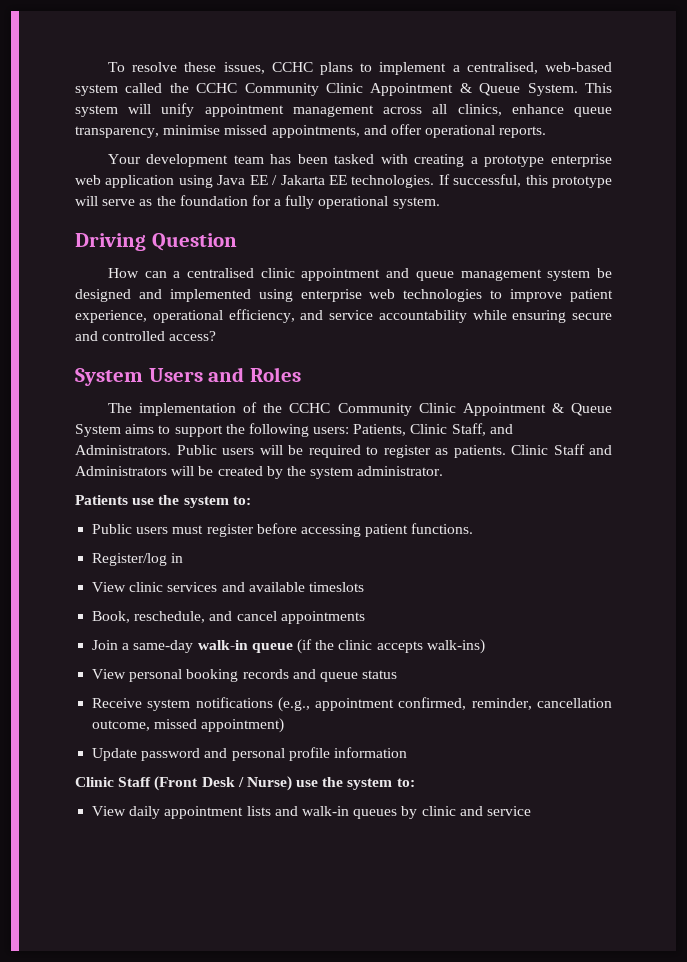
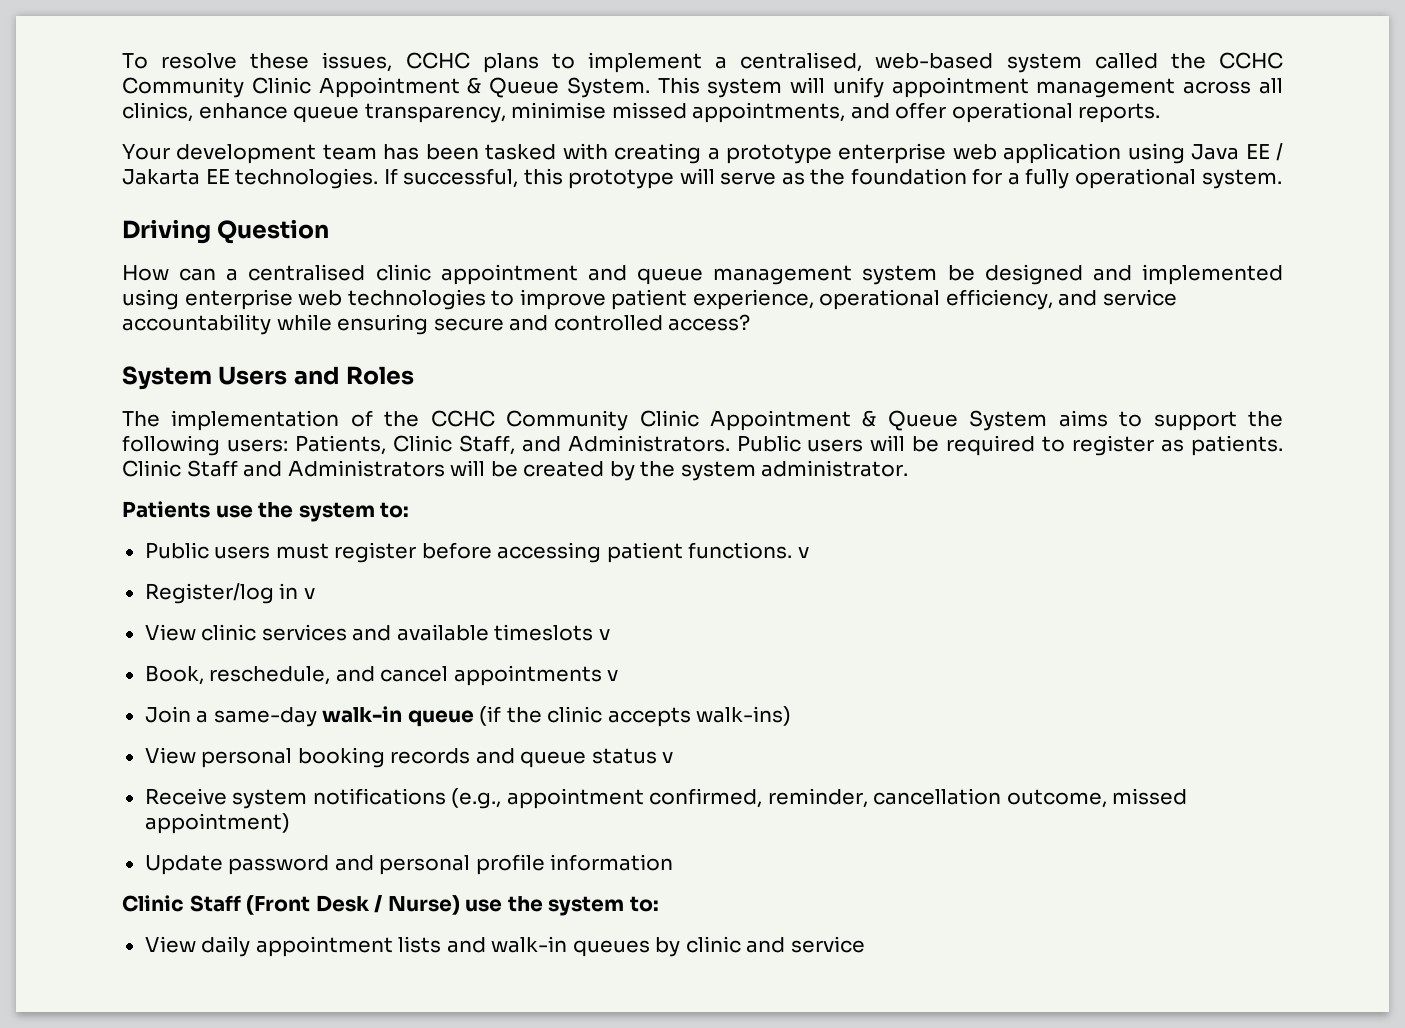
- Public users must register before accessing patient functions.
+ Public users must register before accessing patient functions. v
- Register/log in
+ Register/log in v
- View clinic services and available timeslots
+ View clinic services and available timeslots v
- Book, reschedule, and cancel appointments
+ Book, reschedule, and cancel appointments v
- View personal booking records and queue status
+ View personal booking records and queue status v

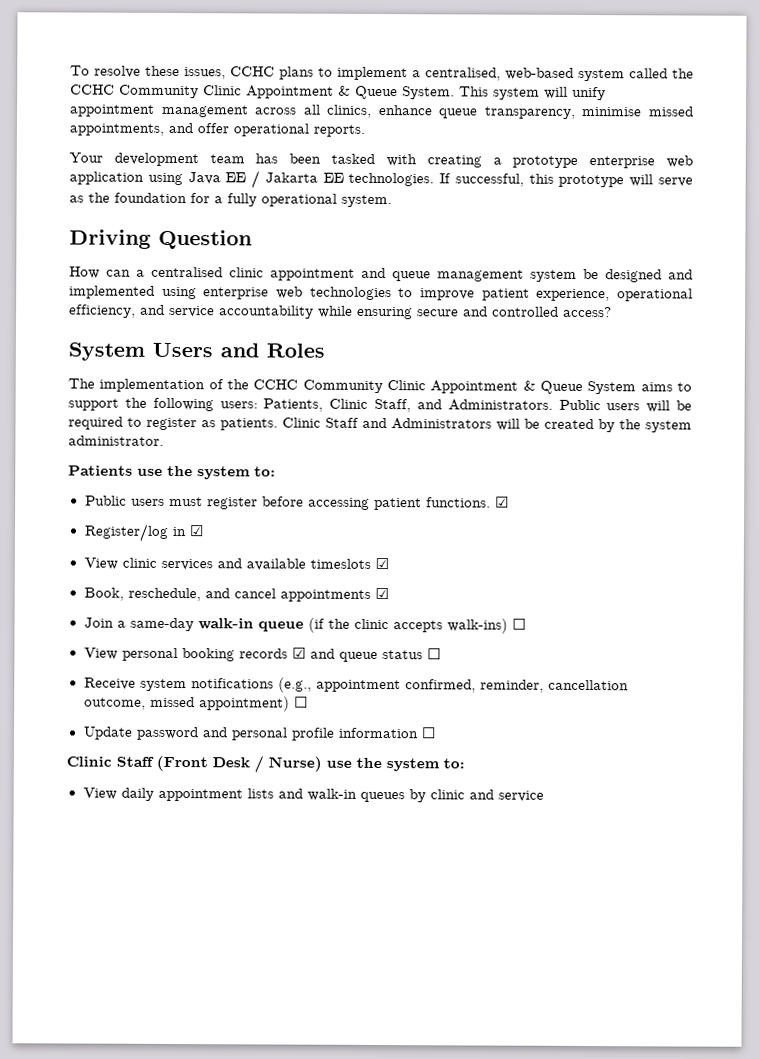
- Public users must register before accessing patient functions. v
+ Public users must register before accessing patient functions. ☑
- Register/log in v
+ Register/log in ☑
- View clinic services and available timeslots v
+ View clinic services and available timeslots ☑
- Book, reschedule, and cancel appointments v
+ Book, reschedule, and cancel appointments ☑
- Join a same-day walk-in queue (if the clinic accepts walk-ins)
+ Join a same-day walk-in queue (if the clinic accepts walk-ins) ☐
- View personal booking records and queue status v
+ View personal booking records ☑ and queue status ☐
- Receive system notifications (e.g., appointment confirmed, reminder, cancellation outcome, missed appointment)
+ Receive system notifications (e.g., appointment confirmed, reminder, cancellation outcome, missed appointment) ☐
- Update password and personal profile information
+ Update password and personal profile information ☐

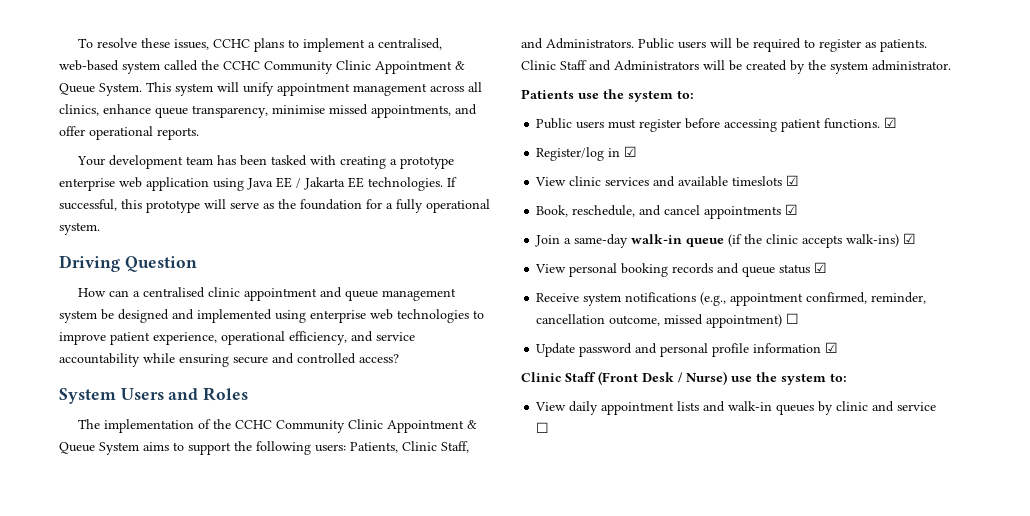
- Join a same-day walk-in queue (if the clinic accepts walk-ins) ☐
+ Join a same-day walk-in queue (if the clinic accepts walk-ins) ☑
- View personal booking records ☑ and queue status ☐
+ View personal booking records and queue status ☑
- Update password and personal profile information ☐
+ Update password and personal profile information ☑
- View daily appointment lists and walk-in queues by clinic and service
+ View daily appointment lists and walk-in queues by clinic and service ☐

